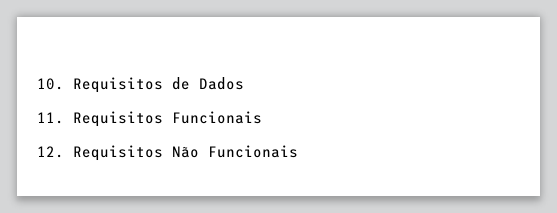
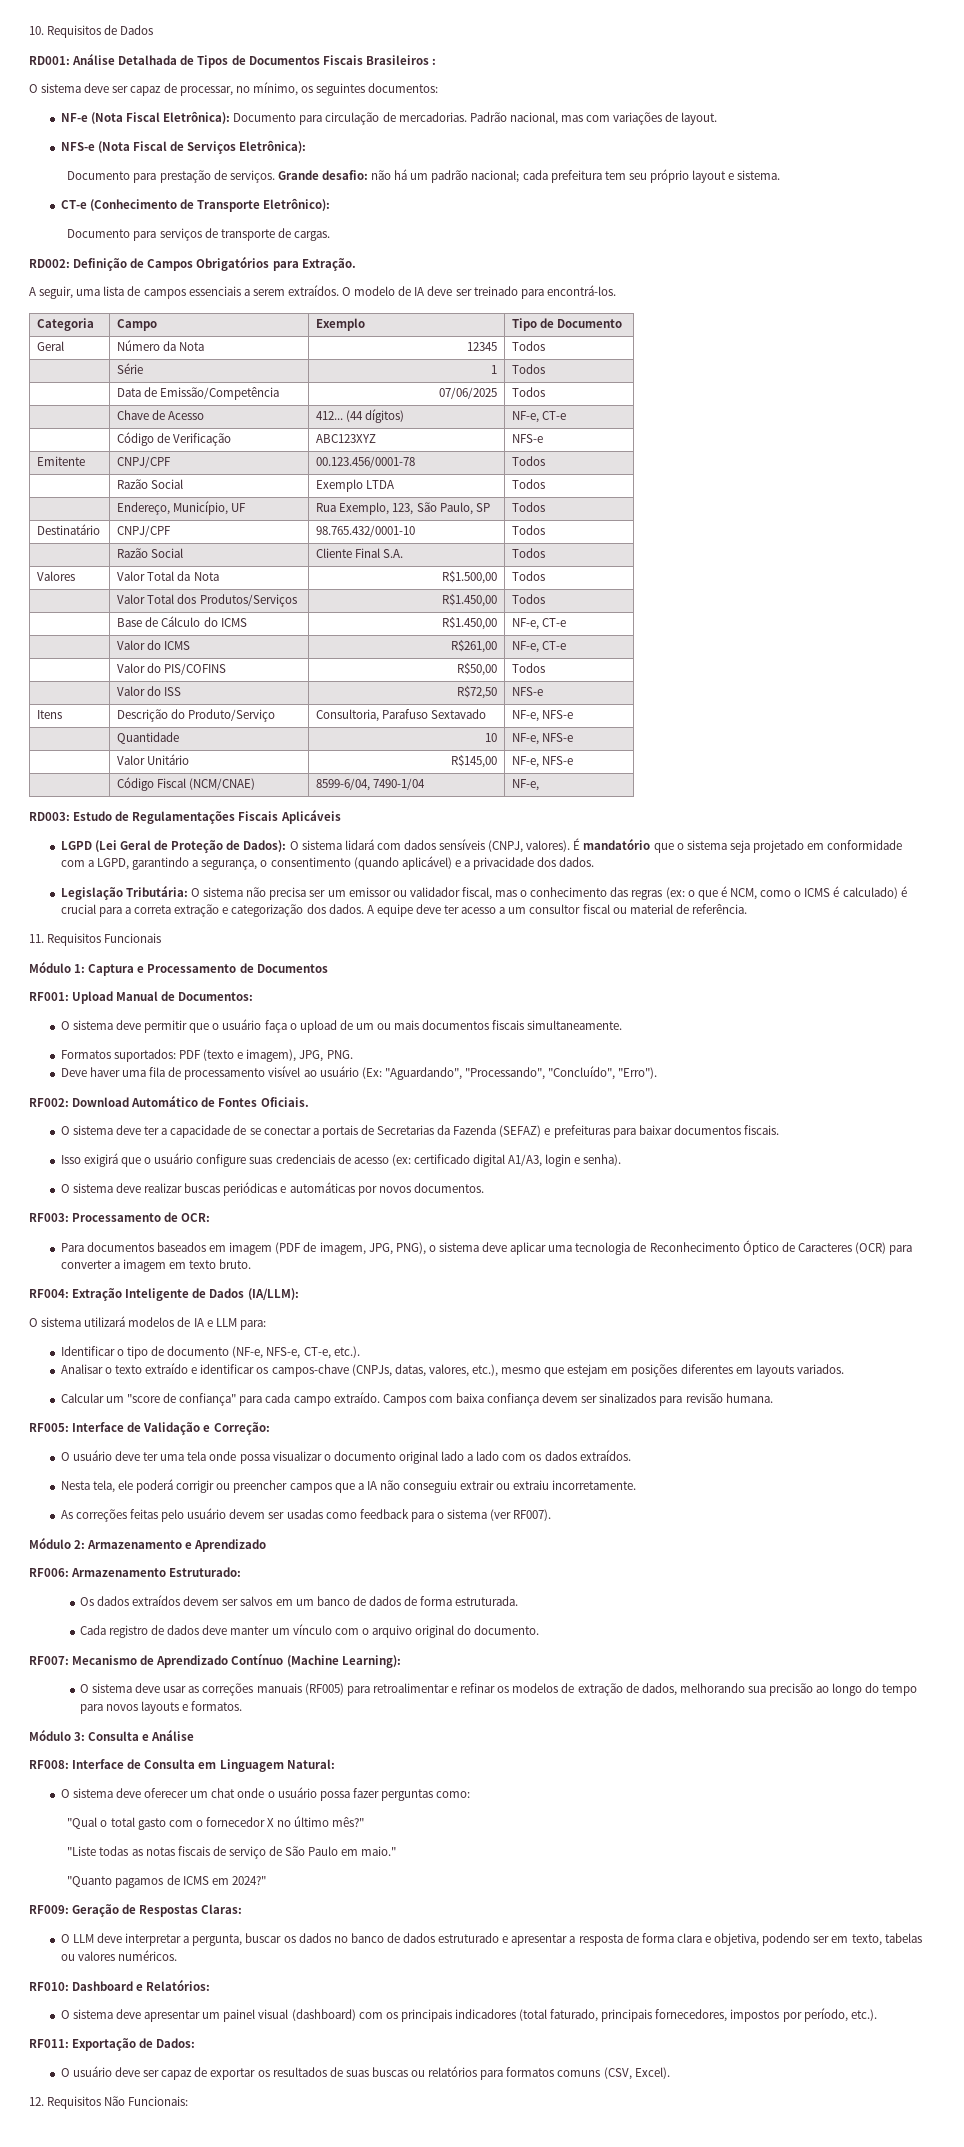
+ RD001: Análise Detalhada de Tipos de Documentos Fiscais Brasileiros :
+ O sistema deve ser capaz de processar, no mínimo, os seguintes documentos:
+ NF-e (Nota Fiscal Eletrônica): Documento para circulação de mercadorias. Padrão nacional, mas com variações de layout.
+ NFS-e (Nota Fiscal de Serviços Eletrônica):
+ Documento para prestação de serviços. Grande desafio: não há um padrão nacional; cada prefeitura tem seu próprio layout e sistema.
+ CT-e (Conhecimento de Transporte Eletrônico):
+ Documento para serviços de transporte de cargas.
+ RD002: Definição de Campos Obrigatórios para Extração.
+ A seguir, uma lista de campos essenciais a serem extraídos. O modelo de IA deve ser treinado para encontrá-los.
+ Categoria | Campo | Exemplo | Tipo de Documento
+ Geral | Número da Nota | 12345 | Todos
+ | Série | 1 | Todos
+ | Data de Emissão/Competência | 07/06/2025 | Todos
+ | Chave de Acesso | 412... (44 dígitos) | NF-e, CT-e
+ | Código de Verificação | ABC123XYZ | NFS-e
+ Emitente | CNPJ/CPF | 00.123.456/0001-78 | Todos
+ | Razão Social | Exemplo LTDA | Todos
+ | Endereço, Município, UF | Rua Exemplo, 123, São Paulo, SP | Todos
+ Destinatário | CNPJ/CPF | 98.765.432/0001-10 | Todos
+ | Razão Social | Cliente Final S.A. | Todos
+ Valores | Valor Total da Nota | R$1.500,00 | Todos
+ | Valor Total dos Produtos/Serviços | R$1.450,00 | Todos
+ | Base de Cálculo do ICMS | R$1.450,00 | NF-e, CT-e
+ | Valor do ICMS | R$261,00 | NF-e, CT-e
+ | Valor do PIS/COFINS | R$50,00 | Todos
+ | Valor do ISS | R$72,50 | NFS-e
+ Itens | Descrição do Produto/Serviço | Consultoria, Parafuso Sextavado | NF-e, NFS-e
+ | Quantidade | 10 | NF-e, NFS-e
+ | Valor Unitário | R$145,00 | NF-e, NFS-e
+ | Código Fiscal (NCM/CNAE) | 8599-6/04, 7490-1/04 | NF-e,
+ RD003: Estudo de Regulamentações Fiscais Aplicáveis
+ LGPD (Lei Geral de Proteção de Dados): O sistema lidará com dados sensíveis (CNPJ, valores). É mandatório que o sistema seja projetado em conformidade com a LGPD, garantindo a segurança, o consentimento (quando aplicável) e a privacidade dos dados.
+ Legislação Tributária: O sistema não precisa ser um emissor ou validador fiscal, mas o conhecimento das regras (ex: o que é NCM, como o ICMS é calculado) é crucial para a correta extração e categorização dos dados. A equipe deve ter acesso a um consultor fiscal ou material de referência.
  11. Requisitos Funcionais
+ Módulo 1: Captura e Processamento de Documentos
+ RF001: Upload Manual de Documentos:
+ O sistema deve permitir que o usuário faça o upload de um ou mais documentos fiscais simultaneamente.
+ Formatos suportados: PDF (texto e imagem), JPG, PNG.
+ Deve haver uma fila de processamento visível ao usuário (Ex: "Aguardando", "Processando", "Concluído", "Erro").
+ RF002: Download Automático de Fontes Oficiais.
+ O sistema deve ter a capacidade de se conectar a portais de Secretarias da Fazenda (SEFAZ) e prefeituras para baixar documentos fiscais.
+ Isso exigirá que o usuário configure suas credenciais de acesso (ex: certificado digital A1/A3, login e senha).
+ O sistema deve realizar buscas periódicas e automáticas por novos documentos.
+ RF003: Processamento de OCR:
+ Para documentos baseados em imagem (PDF de imagem, JPG, PNG), o sistema deve aplicar uma tecnologia de Reconhecimento Óptico de Caracteres (OCR) para converter a imagem em texto bruto.
+ RF004: Extração Inteligente de Dados (IA/LLM):
+ O sistema utilizará modelos de IA e LLM para:
+ Identificar o tipo de documento (NF-e, NFS-e, CT-e, etc.).
+ Analisar o texto extraído e identificar os campos-chave (CNPJs, datas, valores, etc.), mesmo que estejam em posições diferentes em layouts variados.
+ Calcular um "score de confiança" para cada campo extraído. Campos com baixa confiança devem ser sinalizados para revisão humana.
+ RF005: Interface de Validação e Correção:
+ O usuário deve ter uma tela onde possa visualizar o documento original lado a lado com os dados extraídos.
+ Nesta tela, ele poderá corrigir ou preencher campos que a IA não conseguiu extrair ou extraiu incorretamente.
+ As correções feitas pelo usuário devem ser usadas como feedback para o sistema (ver RF007).
+ Módulo 2: Armazenamento e Aprendizado
+ RF006: Armazenamento Estruturado:
+ Os dados extraídos devem ser salvos em um banco de dados de forma estruturada.
+ Cada registro de dados deve manter um vínculo com o arquivo original do documento.
+ RF007: Mecanismo de Aprendizado Contínuo (Machine Learning):
+ O sistema deve usar as correções manuais (RF005) para retroalimentar e refinar os modelos de extração de dados, melhorando sua precisão ao longo do tempo para novos layouts e formatos.
+ Módulo 3: Consulta e Análise
+ RF008: Interface de Consulta em Linguagem Natural:
+ O sistema deve oferecer um chat onde o usuário possa fazer perguntas como:
+ "Qual o total gasto com o fornecedor X no último mês?"
+ "Liste todas as notas fiscais de serviço de São Paulo em maio."
+ "Quanto pagamos de ICMS em 2024?"
+ RF009: Geração de Respostas Claras:
+ O LLM deve interpretar a pergunta, buscar os dados no banco de dados estruturado e apresentar a resposta de forma clara e objetiva, podendo ser em texto, tabelas ou valores numéricos.
+ RF010: Dashboard e Relatórios:
+ O sistema deve apresentar um painel visual (dashboard) com os principais indicadores (total faturado, principais fornecedores, impostos por período, etc.).
+ RF011: Exportação de Dados:
+ O usuário deve ser capaz de exportar os resultados de suas buscas ou relatórios para formatos comuns (CSV, Excel).
- 12. Requisitos Não Funcionais
+ 12. Requisitos Não Funcionais:

